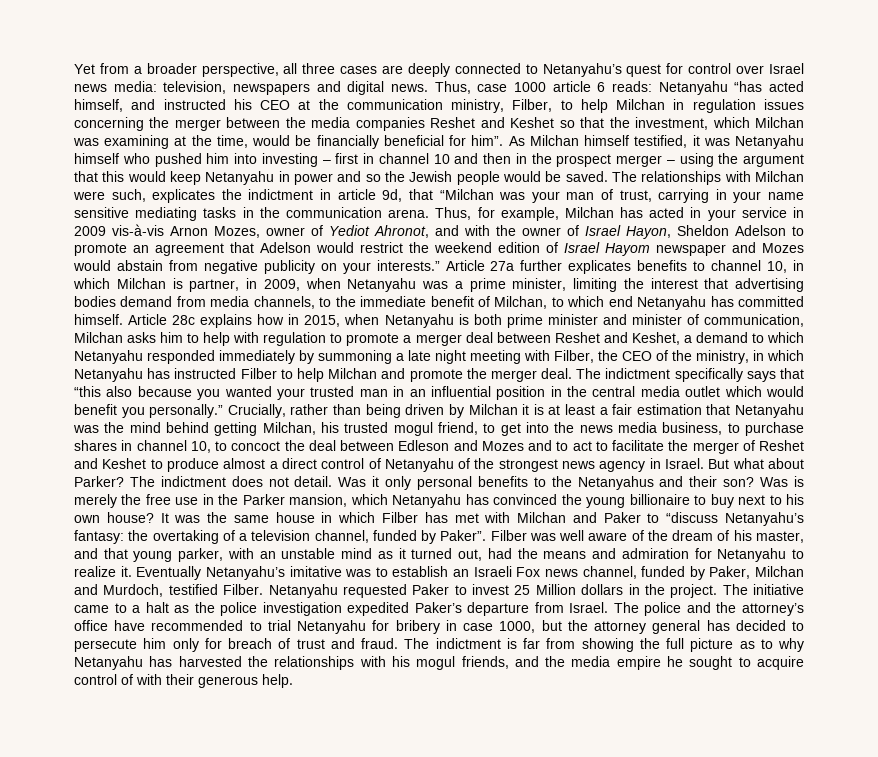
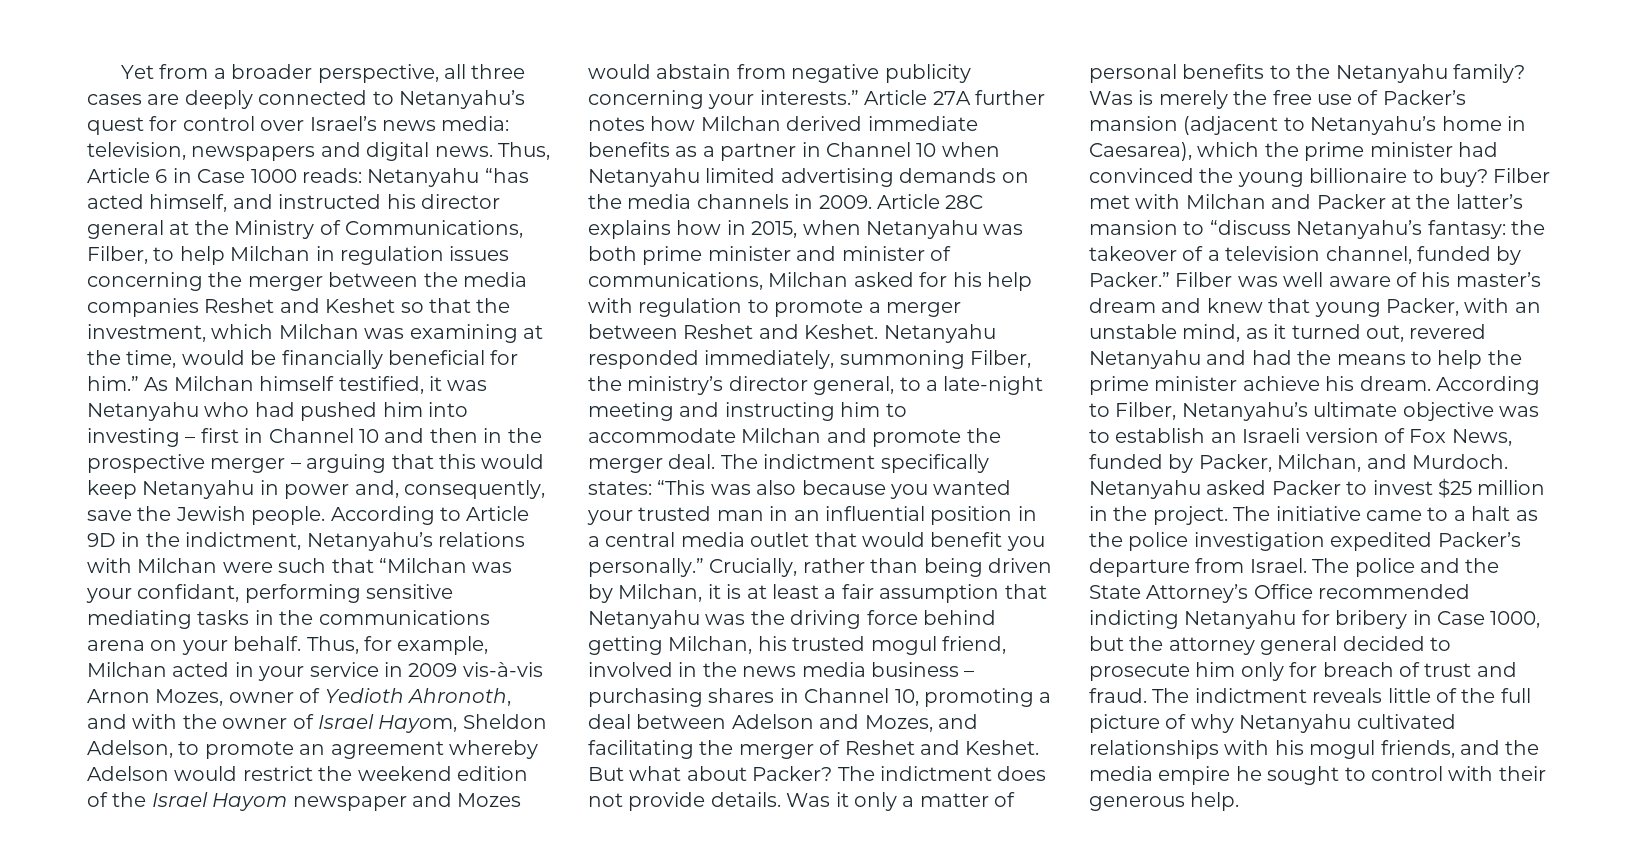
- Yet from a broader perspective, all three cases are deeply connected to Netanyahu’s quest for control over Israel news media: television, newspapers and digital news.
+ Yet from a broader perspective, all three cases are deeply connected to Netanyahu’s quest for control over Israel’s news media: television, newspapers and digital news.
- Thus, case 1000 article 6 reads: Netanyahu “has acted himself, and instructed his CEO at the communication ministry, Filber, to help Milchan in regulation issues concerning the merger between the media companies Reshet and Keshet so that the investment, which Milchan was examining at the time, would be financially beneficial for him”.
+ Thus, Article 6 in Case 1000 reads: Netanyahu “has acted himself, and instructed his director general at the Ministry of Communications, Filber, to help Milchan in regulation issues concerning the merger between the media companies Reshet and Keshet so that the investment, which Milchan was examining at the time, would be financially beneficial for him.”
- As Milchan himself testified, it was Netanyahu himself who pushed him into investing – first in channel 10 and then in the prospect merger – using the argument that this would keep Netanyahu in power and so the Jewish people would be saved. The relationships with Milchan were such, explicates the indictment in article 9d, that “Milchan was your man of trust, carrying in your name sensitive mediating tasks in the communication arena.
+ As Milchan himself testified, it was Netanyahu who had pushed him into investing – first in Channel 10 and then in the prospective merger – arguing that this would keep Netanyahu in power and, consequently, save the Jewish people. According to Article 9D in the indictment, Netanyahu’s relations with Milchan were such that “Milchan was your confidant, performing sensitive mediating tasks in the communications arena on your behalf.
- Thus, for example, Milchan has acted in your service in 2009 vis-à-vis Arnon Mozes, owner of Yediot Ahronot, and with the owner of Israel Hayon, Sheldon Adelson to promote an agreement that Adelson would restrict the weekend edition of Israel Hayom newspaper and Mozes would abstain from negative publicity on your interests.”
+ Thus, for example, Milchan acted in your service in 2009 vis-à-vis Arnon Mozes, owner of Yedioth Ahronoth, and with the owner of Israel Hayom, Sheldon Adelson, to promote an agreement whereby Adelson would restrict the weekend edition of the Israel Hayom newspaper and Mozes would abstain from negative publicity concerning your interests.”
- Article 27a further explicates benefits to channel 10, in which Milchan is partner, in 2009, when Netanyahu was a prime minister, limiting the interest that advertising bodies demand from media channels, to the immediate benefit of Milchan, to which end Netanyahu has committed himself. Article 28c explains how in 2015, when Netanyahu is both prime minister and minister of communication, Milchan asks him to help with regulation to promote a merger deal between Reshet and Keshet, a demand to which Netanyahu responded immediately by summoning a late night meeting with Filber, the CEO of the ministry, in which Netanyahu has instructed Filber to help Milchan and promote the merger deal.
+ Article 27A further notes how Milchan derived immediate benefits as a partner in Channel 10 when Netanyahu limited advertising demands on the media channels in 2009. Article 28C explains how in 2015, when Netanyahu was both prime minister and minister of communications, Milchan asked for his help with regulation to promote a merger between Reshet and Keshet. Netanyahu responded immediately, summoning Filber, the ministry’s director general, to a late-night meeting and instructing him to accommodate Milchan and promote the merger deal.
- The indictment specifically says that “this also because you wanted your trusted man in an influential position in the central media outlet which would benefit you personally.”
+ The indictment specifically states: “This was also because you wanted your trusted man in an influential position in a central media outlet that would benefit you personally.”
- Crucially, rather than being driven by Milchan it is at least a fair estimation that Netanyahu was the mind behind getting Milchan, his trusted mogul friend, to get into the news media business, to purchase shares in channel 10, to concoct the deal between Edleson and Mozes and to act to facilitate the merger of Reshet and Keshet to produce almost a direct control of Netanyahu of the strongest news agency in Israel.
+ Crucially, rather than being driven by Milchan, it is at least a fair assumption that Netanyahu was the driving force behind getting Milchan, his trusted mogul friend, involved in the news media business – purchasing shares in Channel 10, promoting a deal between Adelson and Mozes, and facilitating the merger of Reshet and Keshet.
- But what about Parker?
+ But what about Packer?
- The indictment does not detail.
+ The indictment does not provide details.
- Was it only personal benefits to the Netanyahus and their son?
+ Was it only a matter of personal benefits to the Netanyahu family?
- Was is merely the free use in the Parker mansion, which Netanyahu has convinced the young billionaire to buy next to his own house? It was the same house in which Filber has met with Milchan and Paker to “discuss Netanyahu’s fantasy: the overtaking of a television channel, funded by Paker”.
+ Was is merely the free use of Packer’s mansion (adjacent to Netanyahu’s home in Caesarea), which the prime minister had convinced the young billionaire to buy? Filber met with Milchan and Packer at the latter’s mansion to “discuss Netanyahu’s fantasy: the takeover of a television channel, funded by Packer.”
- Filber was well aware of the dream of his master, and that young parker, with an unstable mind as it turned out, had the means and admiration for Netanyahu to realize it. Eventually Netanyahu’s imitative was to establish an Israeli Fox news channel, funded by Paker, Milchan and Murdoch, testified Filber. Netanyahu requested Paker to invest 25 Million dollars in the project.
+ Filber was well aware of his master’s dream and knew that young Packer, with an unstable mind, as it turned out, revered Netanyahu and had the means to help the prime minister achieve his dream. According to Filber, Netanyahu’s ultimate objective was to establish an Israeli version of Fox News, funded by Packer, Milchan, and Murdoch. Netanyahu asked Packer to invest $25 million in the project.
- The initiative came to a halt as the police investigation expedited Paker’s departure from Israel.
+ The initiative came to a halt as the police investigation expedited Packer’s departure from Israel.
- The police and the attorney’s office have recommended to trial Netanyahu for bribery in case 1000, but the attorney general has decided to persecute him only for breach of trust and fraud.
+ The police and the State Attorney’s Office recommended indicting Netanyahu for bribery in Case 1000, but the attorney general decided to prosecute him only for breach of trust and fraud.
- The indictment is far from showing the full picture as to why Netanyahu has harvested the relationships with his mogul friends, and the media empire he sought to acquire control of with their generous help.
+ The indictment reveals little of the full picture of why Netanyahu cultivated relationships with his mogul friends, and the media empire he sought to control with their generous help.

